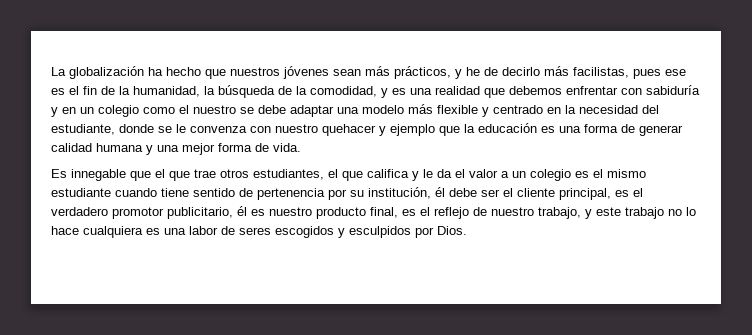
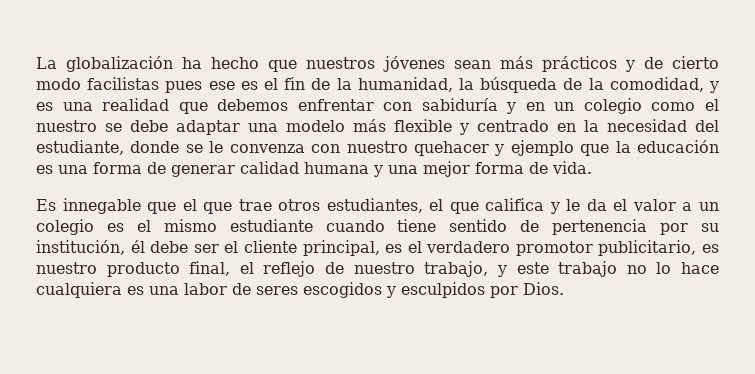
- La globalización ha hecho que nuestros jóvenes sean más prácticos, y he de decirlo más facilistas, pues ese es el fin de la humanidad, la búsqueda de la comodidad, y es una realidad que debemos enfrentar con sabiduría y en un colegio como el nuestro se debe adaptar una modelo más flexible y centrado en la necesidad del estudiante, donde se le convenza con nuestro quehacer y ejemplo que la educación es una forma de generar calidad humana y una mejor forma de vida.
+ La globalización ha hecho que nuestros jóvenes sean más prácticos y de cierto modo facilistas pues ese es el fin de la humanidad, la búsqueda de la comodidad, y es una realidad que debemos enfrentar con sabiduría y en un colegio como el nuestro se debe adaptar una modelo más flexible y centrado en la necesidad del estudiante, donde se le convenza con nuestro quehacer y ejemplo que la educación es una forma de generar calidad humana y una mejor forma de vida.
- Es innegable que el que trae otros estudiantes, el que califica y le da el valor a un colegio es el mismo estudiante cuando tiene sentido de pertenencia por su institución, él debe ser el cliente principal, es el verdadero promotor publicitario, él es nuestro producto final, es el reflejo de nuestro trabajo, y este trabajo no lo hace cualquiera es una labor de seres escogidos y esculpidos por Dios.
+ Es innegable que el que trae otros estudiantes, el que califica y le da el valor a un colegio es el mismo estudiante cuando tiene sentido de pertenencia por su institución, él debe ser el cliente principal, es el verdadero promotor publicitario, es nuestro producto final, el reflejo de nuestro trabajo, y este trabajo no lo hace cualquiera es una labor de seres escogidos y esculpidos por Dios.

